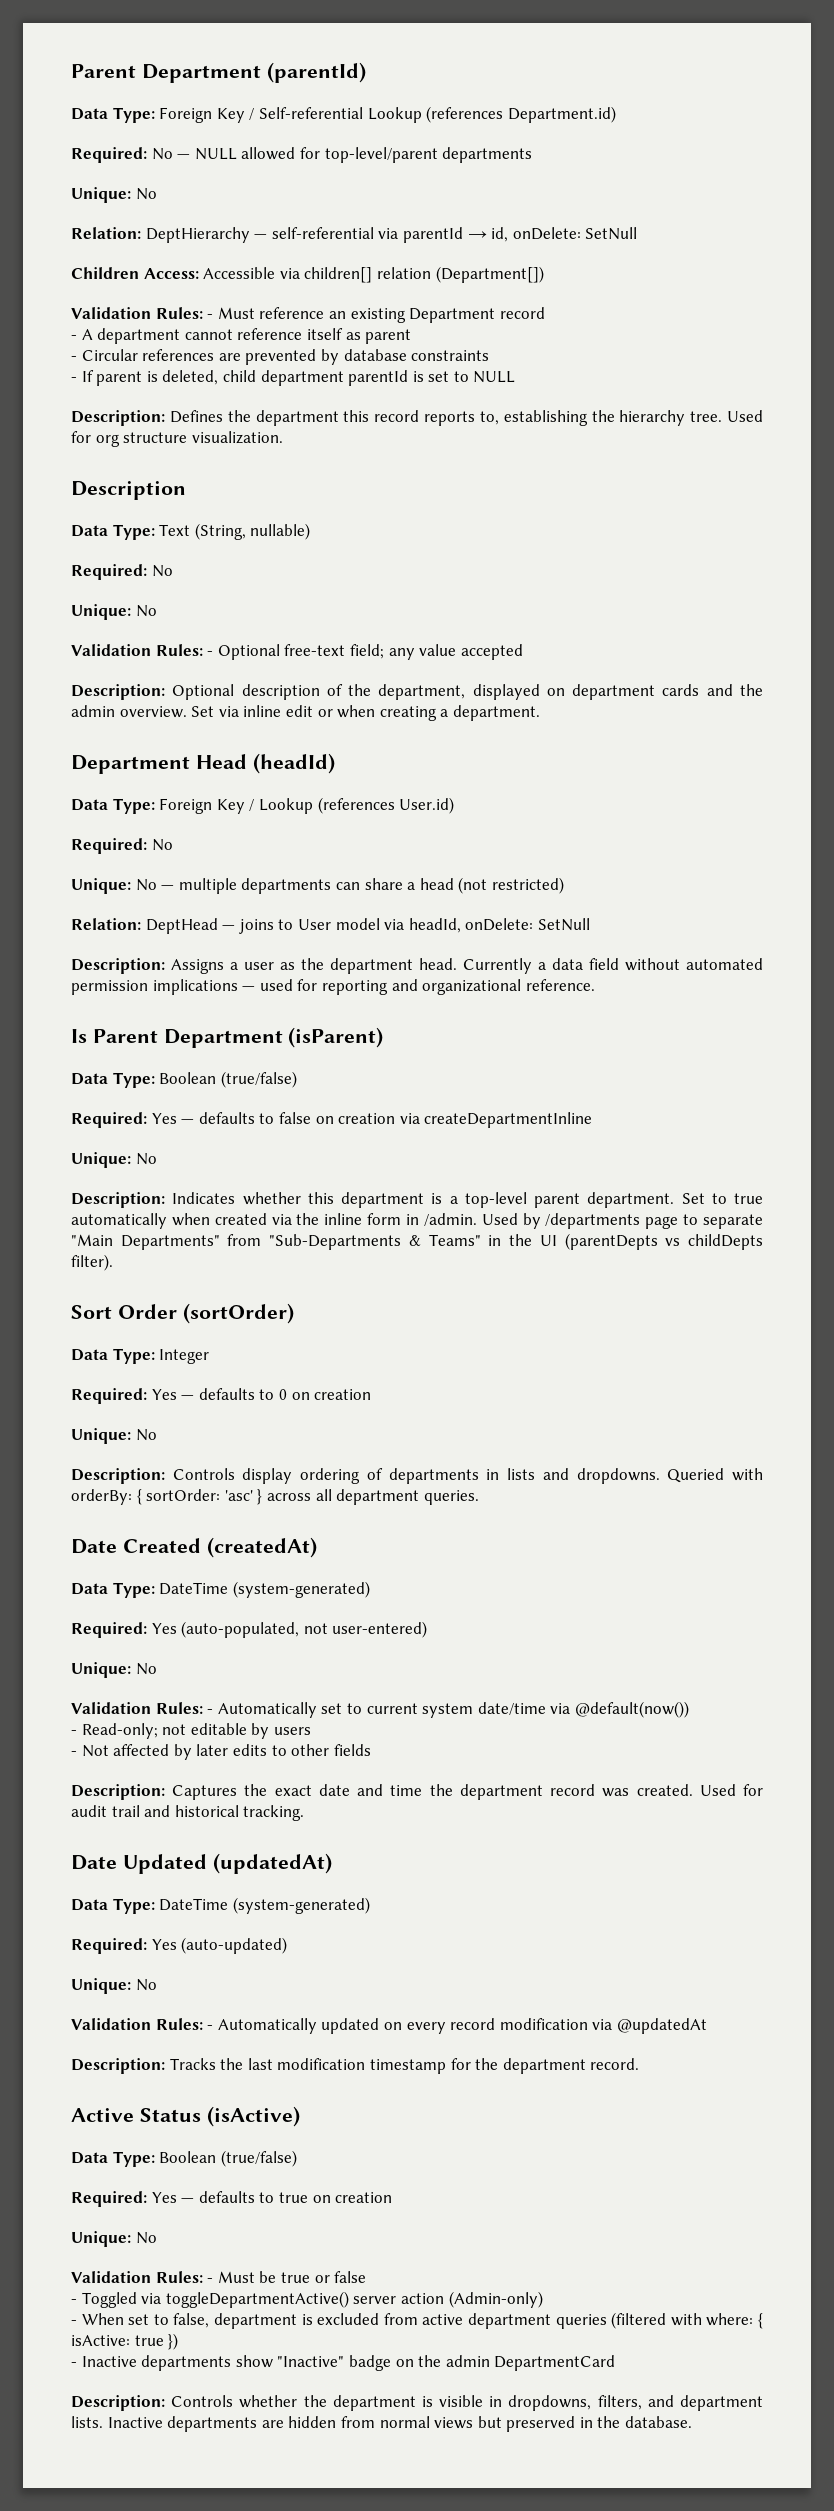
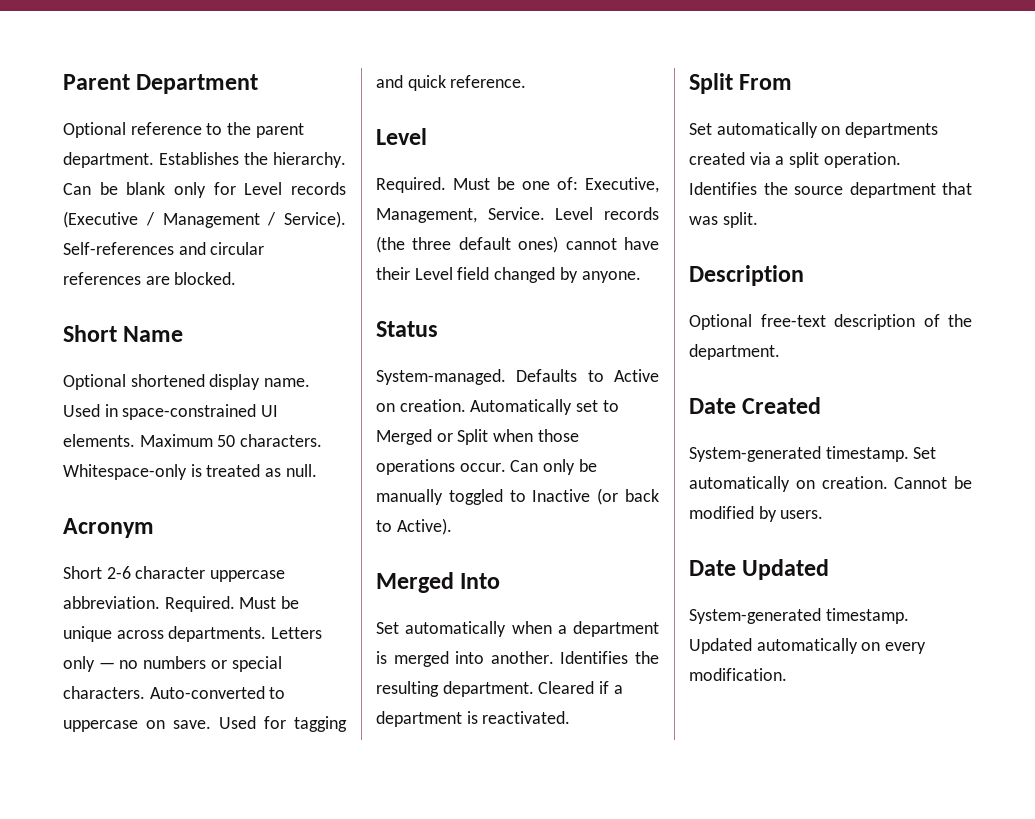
- Parent Department (parentId)
- Data Type: Foreign Key / Self-referential Lookup (references Department.id)
- Required: No — NULL allowed for top-level/parent departments
- Unique: No
- Relation: DeptHierarchy — self-referential via parentId → id, onDelete: SetNull
- Children Access: Accessible via children[] relation (Department[])
- Validation Rules: - Must reference an existing Department record
- - A department cannot reference itself as parent
- - Circular references are prevented by database constraints
- - If parent is deleted, child department parentId is set to NULL
- Description: Defines the department this record reports to, establishing the hierarchy tree. Used for org structure visualization.
+ Parent Department
+ Optional reference to the parent department. Establishes the hierarchy. Can be blank only for Level records (Executive / Management / Service). Self-references and circular references are blocked.
+ Short Name
+ Optional shortened display name. Used in space-constrained UI elements. Maximum 50 characters. Whitespace-only is treated as null.
+ Acronym
+ Short 2-6 character uppercase abbreviation. Required. Must be unique across departments. Letters only — no numbers or special characters. Auto-converted to uppercase on save. Used for tagging and quick reference.
+ Level
+ Required. Must be one of: Executive, Management, Service. Level records (the three default ones) cannot have their Level field changed by anyone.
+ Status
+ System-managed. Defaults to Active on creation. Automatically set to Merged or Split when those operations occur. Can only be manually toggled to Inactive (or back to Active).
+ Merged Into
+ Set automatically when a department is merged into another. Identifies the resulting department. Cleared if a department is reactivated.
+ Split From
+ Set automatically on departments created via a split operation. Identifies the source department that was split.
  Description
- Data Type: Text (String, nullable)
- Required: No
- Unique: No
- Validation Rules: - Optional free-text field; any value accepted
- Description: Optional description of the department, displayed on department cards and the admin overview. Set via inline edit or when creating a department.
- Department Head (headId)
- Data Type: Foreign Key / Lookup (references User.id)
- Required: No
- Unique: No — multiple departments can share a head (not restricted)
- Relation: DeptHead — joins to User model via headId, onDelete: SetNull
- Description: Assigns a user as the department head. Currently a data field without automated permission implications — used for reporting and organizational reference.
- Is Parent Department (isParent)
- Data Type: Boolean (true/false)
- Required: Yes — defaults to false on creation via createDepartmentInline
- Unique: No
- Description: Indicates whether this department is a top-level parent department. Set to true automatically when created via the inline form in /admin. Used by /departments page to separate "Main Departments" from "Sub-Departments & Teams" in the UI (parentDepts vs childDepts filter).
- Sort Order (sortOrder)
- Data Type: Integer
- Required: Yes — defaults to 0 on creation
- Unique: No
- Description: Controls display ordering of departments in lists and dropdowns. Queried with orderBy: { sortOrder: 'asc' } across all department queries.
- Date Created (createdAt)
- Data Type: DateTime (system-generated)
- Required: Yes (auto-populated, not user-entered)
- Unique: No
- Validation Rules: - Automatically set to current system date/time via @default(now())
- - Read-only; not editable by users
- - Not affected by later edits to other fields
- Description: Captures the exact date and time the department record was created. Used for audit trail and historical tracking.
- Date Updated (updatedAt)
- Data Type: DateTime (system-generated)
- Required: Yes (auto-updated)
- Unique: No
- Validation Rules: - Automatically updated on every record modification via @updatedAt
- Description: Tracks the last modification timestamp for the department record.
- Active Status (isActive)
- Data Type: Boolean (true/false)
- Required: Yes — defaults to true on creation
- Unique: No
- Validation Rules: - Must be true or false
- - Toggled via toggleDepartmentActive() server action (Admin-only)
- - When set to false, department is excluded from active department queries (filtered with where: { isActive: true })
- - Inactive departments show "Inactive" badge on the admin DepartmentCard
- Description: Controls whether the department is visible in dropdowns, filters, and department lists. Inactive departments are hidden from normal views but preserved in the database.
+ Optional free-text description of the department.
+ Date Created
+ System-generated timestamp. Set automatically on creation. Cannot be modified by users.
+ Date Updated
+ System-generated timestamp. Updated automatically on every modification.

